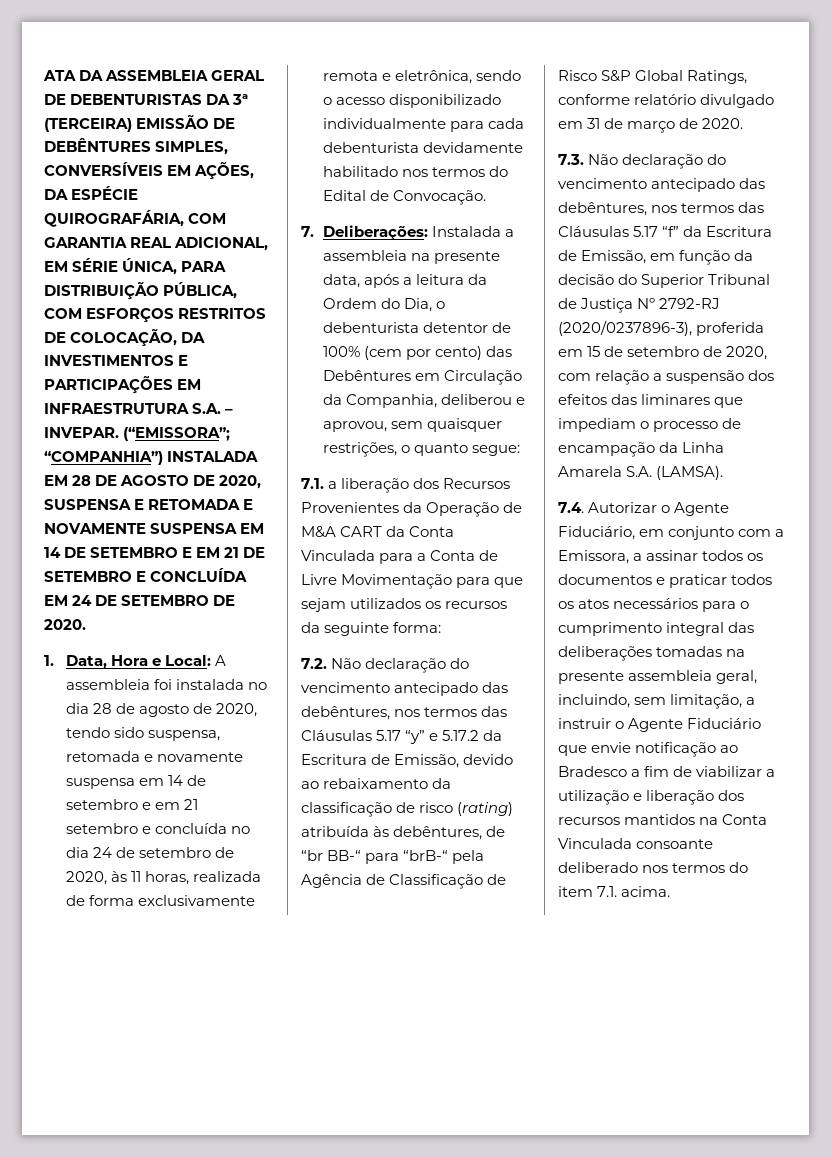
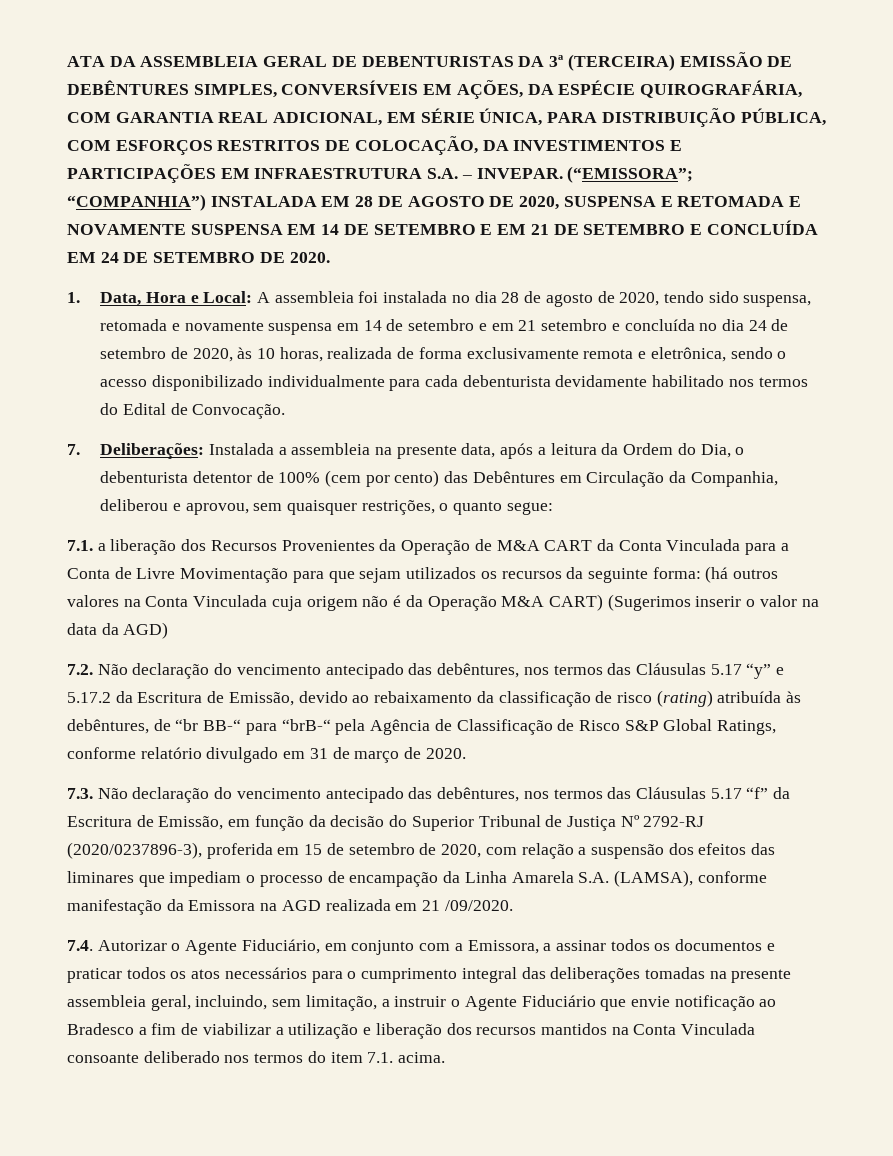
- A assembleia foi instalada no dia 28 de agosto de 2020, tendo sido suspensa, retomada e novamente suspensa em 14 de setembro e em 21 setembro e concluída no dia 24 de setembro de 2020, às 11 horas, realizada de forma exclusivamente remota e eletrônica, sendo o acesso disponibilizado individualmente para cada debenturista devidamente habilitado nos termos do Edital de Convocação.
+ A assembleia foi instalada no dia 28 de agosto de 2020, tendo sido suspensa, retomada e novamente suspensa em 14 de setembro e em 21 setembro e concluída no dia 24 de setembro de 2020, às 10 horas, realizada de forma exclusivamente remota e eletrônica, sendo o acesso disponibilizado individualmente para cada debenturista devidamente habilitado nos termos do Edital de Convocação.
- 7.1. a liberação dos Recursos Provenientes da Operação de M&A CART da Conta Vinculada para a Conta de Livre Movimentação para que sejam utilizados os recursos da seguinte forma:
+ 7.1. a liberação dos Recursos Provenientes da Operação de M&A CART da Conta Vinculada para a Conta de Livre Movimentação para que sejam utilizados os recursos da seguinte forma: (há outros valores na Conta Vinculada cuja origem não é da Operação M&A CART) (Sugerimos inserir o valor na data da AGD)
- 7.3. Não declaração do vencimento antecipado das debêntures, nos termos das Cláusulas 5.17 “f” da Escritura de Emissão, em função da decisão do Superior Tribunal de Justiça Nº 2792-RJ (2020/0237896-3), proferida em 15 de setembro de 2020, com relação a suspensão dos efeitos das liminares que impediam o processo de encampação da Linha Amarela S.A. (LAMSA).
+ 7.3. Não declaração do vencimento antecipado das debêntures, nos termos das Cláusulas 5.17 “f” da Escritura de Emissão, em função da decisão do Superior Tribunal de Justiça Nº 2792-RJ (2020/0237896-3), proferida em 15 de setembro de 2020, com relação a suspensão dos efeitos das liminares que impediam o processo de encampação da Linha Amarela S.A. (LAMSA), conforme manifestação da Emissora na AGD realizada em 21 /09/2020.

